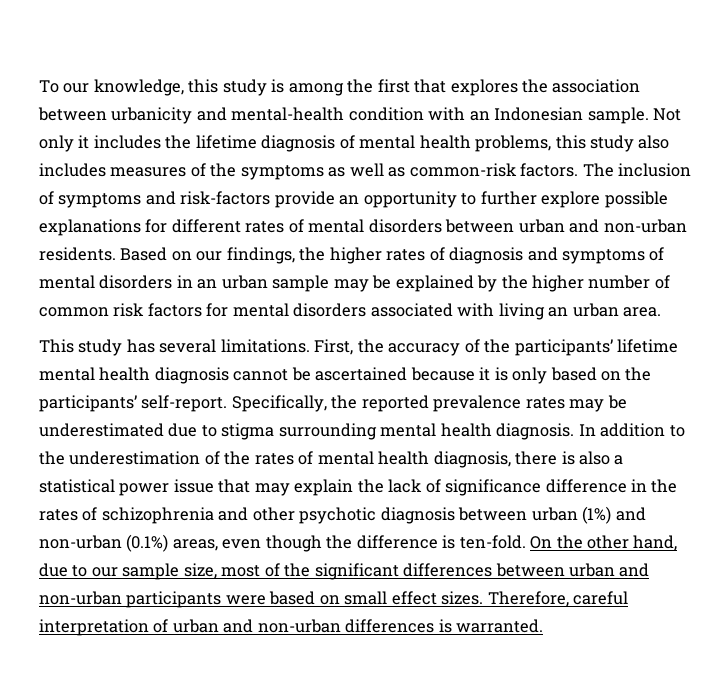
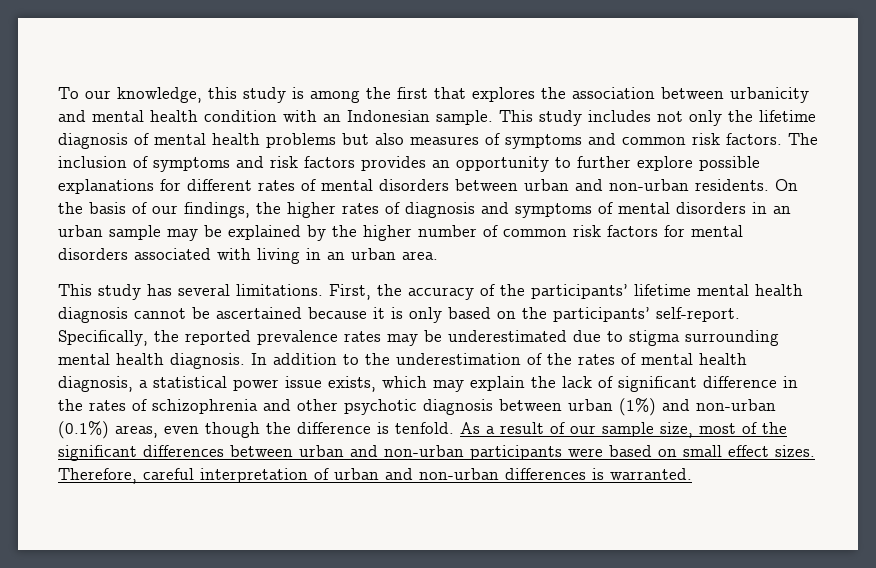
- To our knowledge, this study is among the first that explores the association between urbanicity and mental-health condition with an Indonesian sample.
+ To our knowledge, this study is among the first that explores the association between urbanicity and mental health condition with an Indonesian sample.
- Not only it includes the lifetime diagnosis of mental health problems, this study also includes measures of the symptoms as well as common-risk factors.
+ This study includes not only the lifetime diagnosis of mental health problems but also measures of symptoms and common risk factors.
- The inclusion of symptoms and risk-factors provide an opportunity to further explore possible explanations for different rates of mental disorders between urban and non-urban residents.
+ The inclusion of symptoms and risk factors provides an opportunity to further explore possible explanations for different rates of mental disorders between urban and non-urban residents.
- Based on our findings, the higher rates of diagnosis and symptoms of mental disorders in an urban sample may be explained by the higher number of common risk factors for mental disorders associated with living an urban area.
+ On the basis of our findings, the higher rates of diagnosis and symptoms of mental disorders in an urban sample may be explained by the higher number of common risk factors for mental disorders associated with living in an urban area.
- In addition to the underestimation of the rates of mental health diagnosis, there is also a statistical power issue that may explain the lack of significance difference in the rates of schizophrenia and other psychotic diagnosis between urban (1%) and non-urban (0.1%) areas, even though the difference is ten-fold. On the other hand, due to our sample size, most of the significant differences between urban and non-urban participants were based on small effect sizes.
+ In addition to the underestimation of the rates of mental health diagnosis, a statistical power issue exists, which may explain the lack of significant difference in the rates of schizophrenia and other psychotic diagnosis between urban (1%) and non-urban (0.1%) areas, even though the difference is tenfold. As a result of our sample size, most of the significant differences between urban and non-urban participants were based on small effect sizes.

